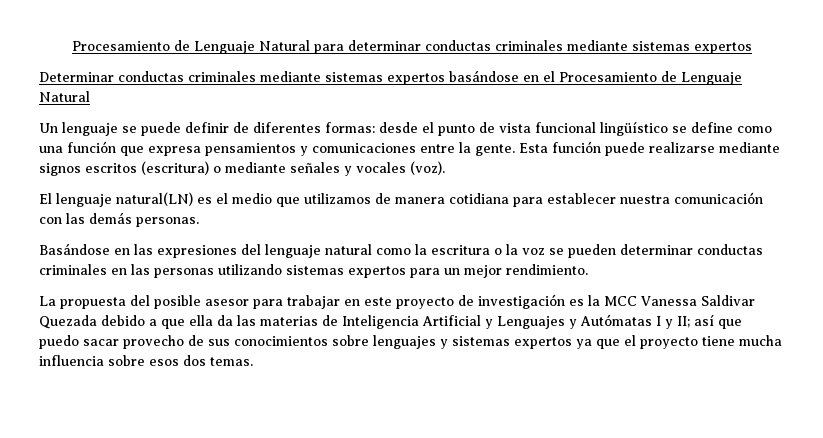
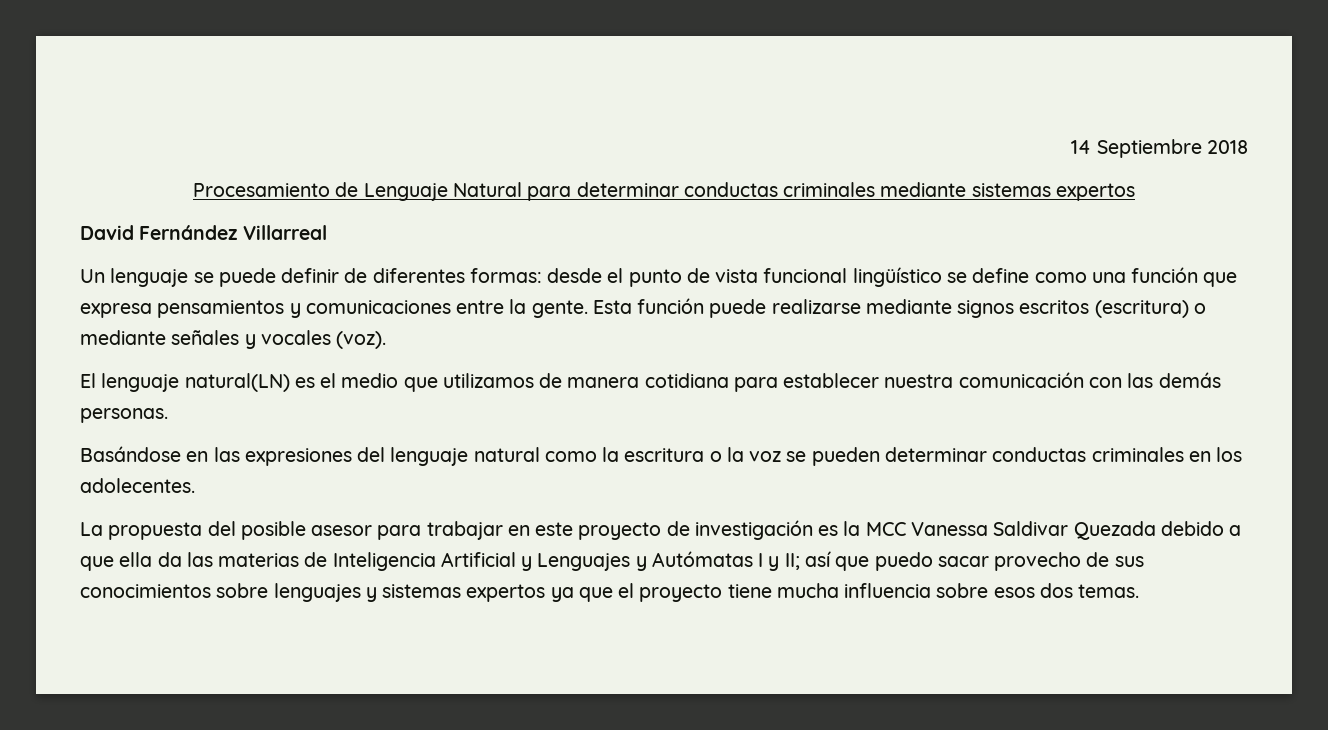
+ 14 Septiembre 2018
- Determinar conductas criminales mediante sistemas expertos basándose en el Procesamiento de Lenguaje Natural
+ David Fernández Villarreal
- Basándose en las expresiones del lenguaje natural como la escritura o la voz se pueden determinar conductas criminales en las personas utilizando sistemas expertos para un mejor rendimiento.
+ Basándose en las expresiones del lenguaje natural como la escritura o la voz se pueden determinar conductas criminales en los adolecentes.

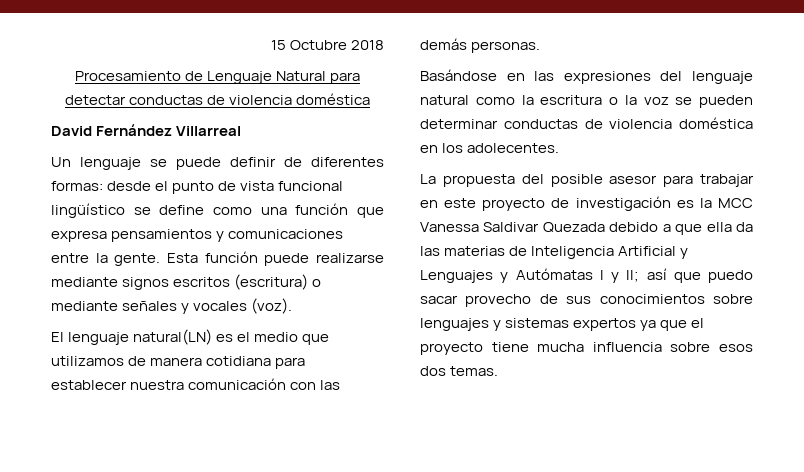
- 14 Septiembre 2018
+ 15 Octubre 2018
- Procesamiento de Lenguaje Natural para determinar conductas criminales mediante sistemas expertos
+ Procesamiento de Lenguaje Natural para detectar conductas de violencia doméstica
- Basándose en las expresiones del lenguaje natural como la escritura o la voz se pueden determinar conductas criminales en los adolecentes.
+ Basándose en las expresiones del lenguaje natural como la escritura o la voz se pueden determinar conductas de violencia doméstica en los adolecentes.

